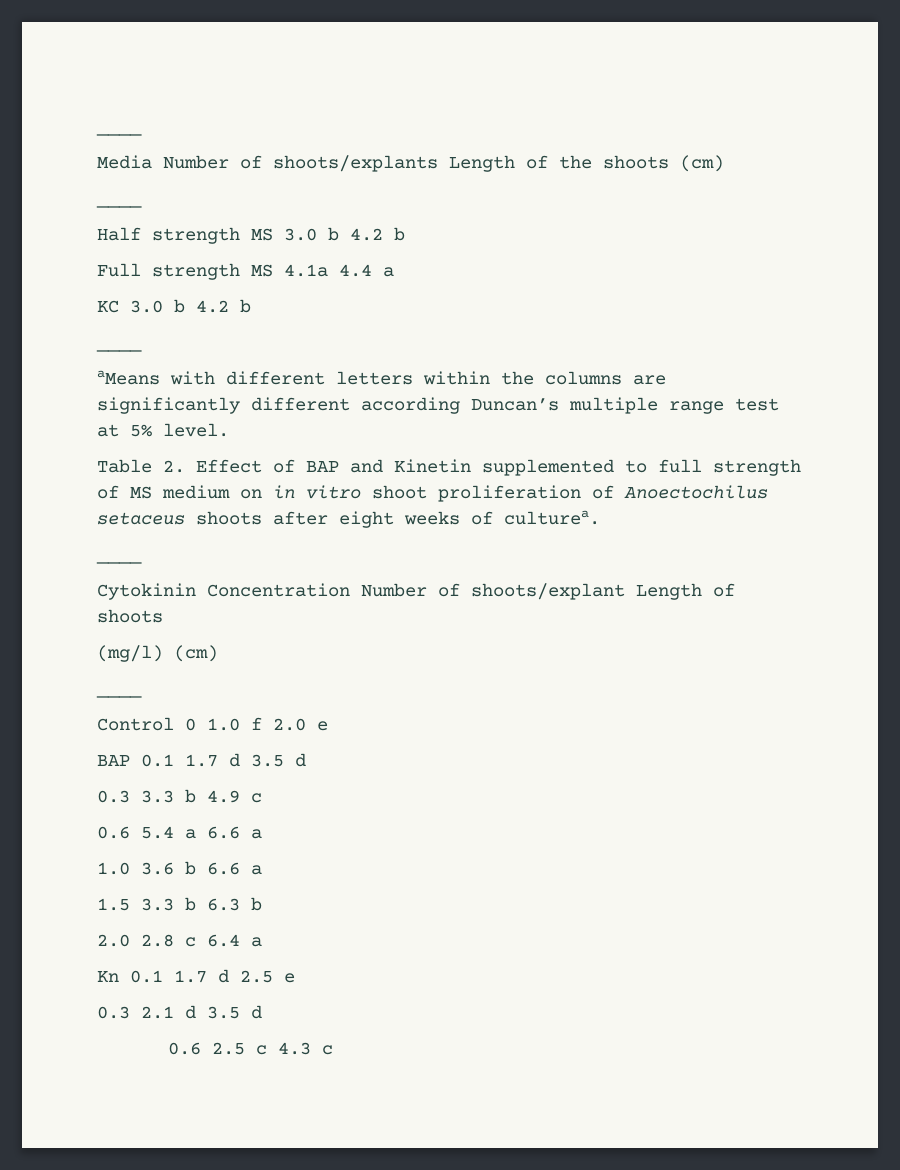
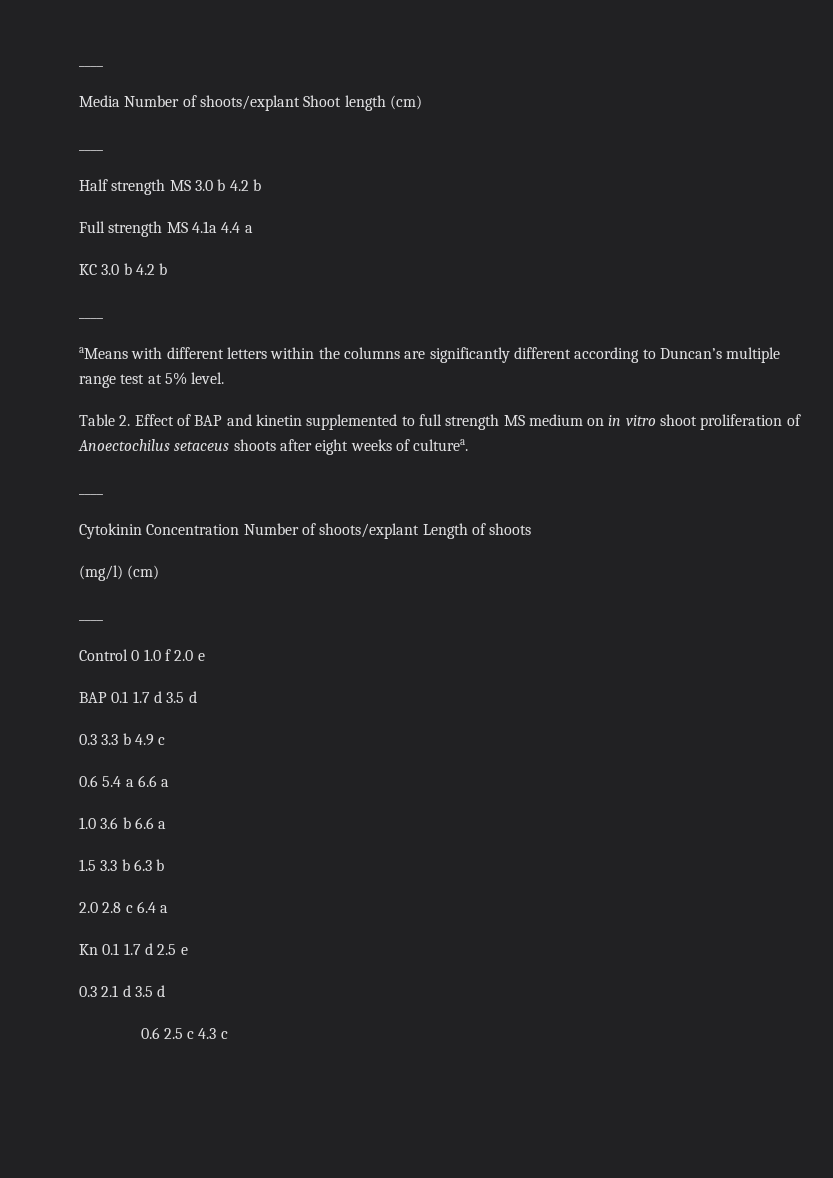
- Media Number of shoots/explants Length of the shoots (cm)
+ Media Number of shoots/explant Shoot length (cm)
- aMeans with different letters within the columns are significantly different according Duncan’s multiple range test at 5% level.
+ aMeans with different letters within the columns are significantly different according to Duncan’s multiple range test at 5% level.
- Table 2. Effect of BAP and Kinetin supplemented to full strength of MS medium on in vitro shoot proliferation of Anoectochilus setaceus shoots after eight weeks of culturea.
+ Table 2. Effect of BAP and kinetin supplemented to full strength MS medium on in vitro shoot proliferation of Anoectochilus setaceus shoots after eight weeks of culturea.

